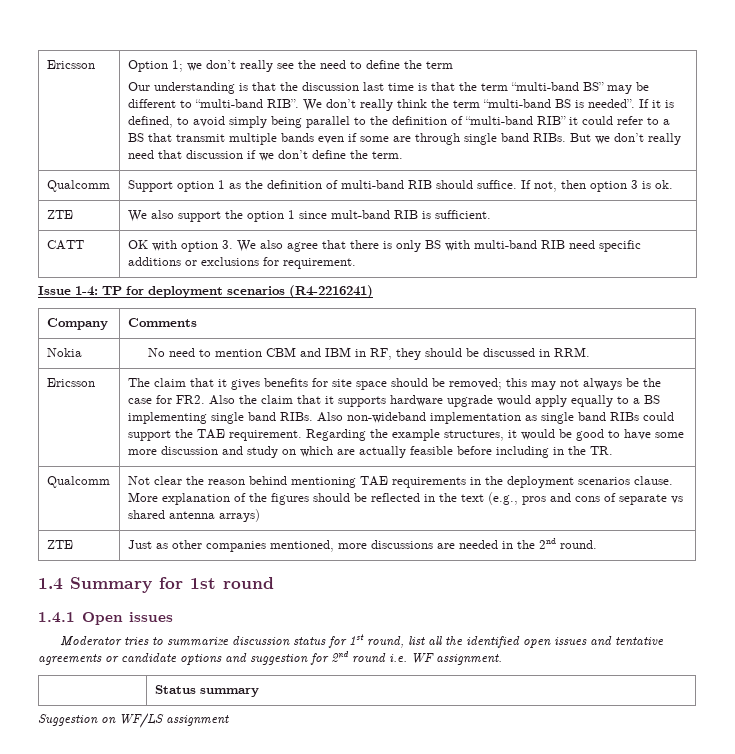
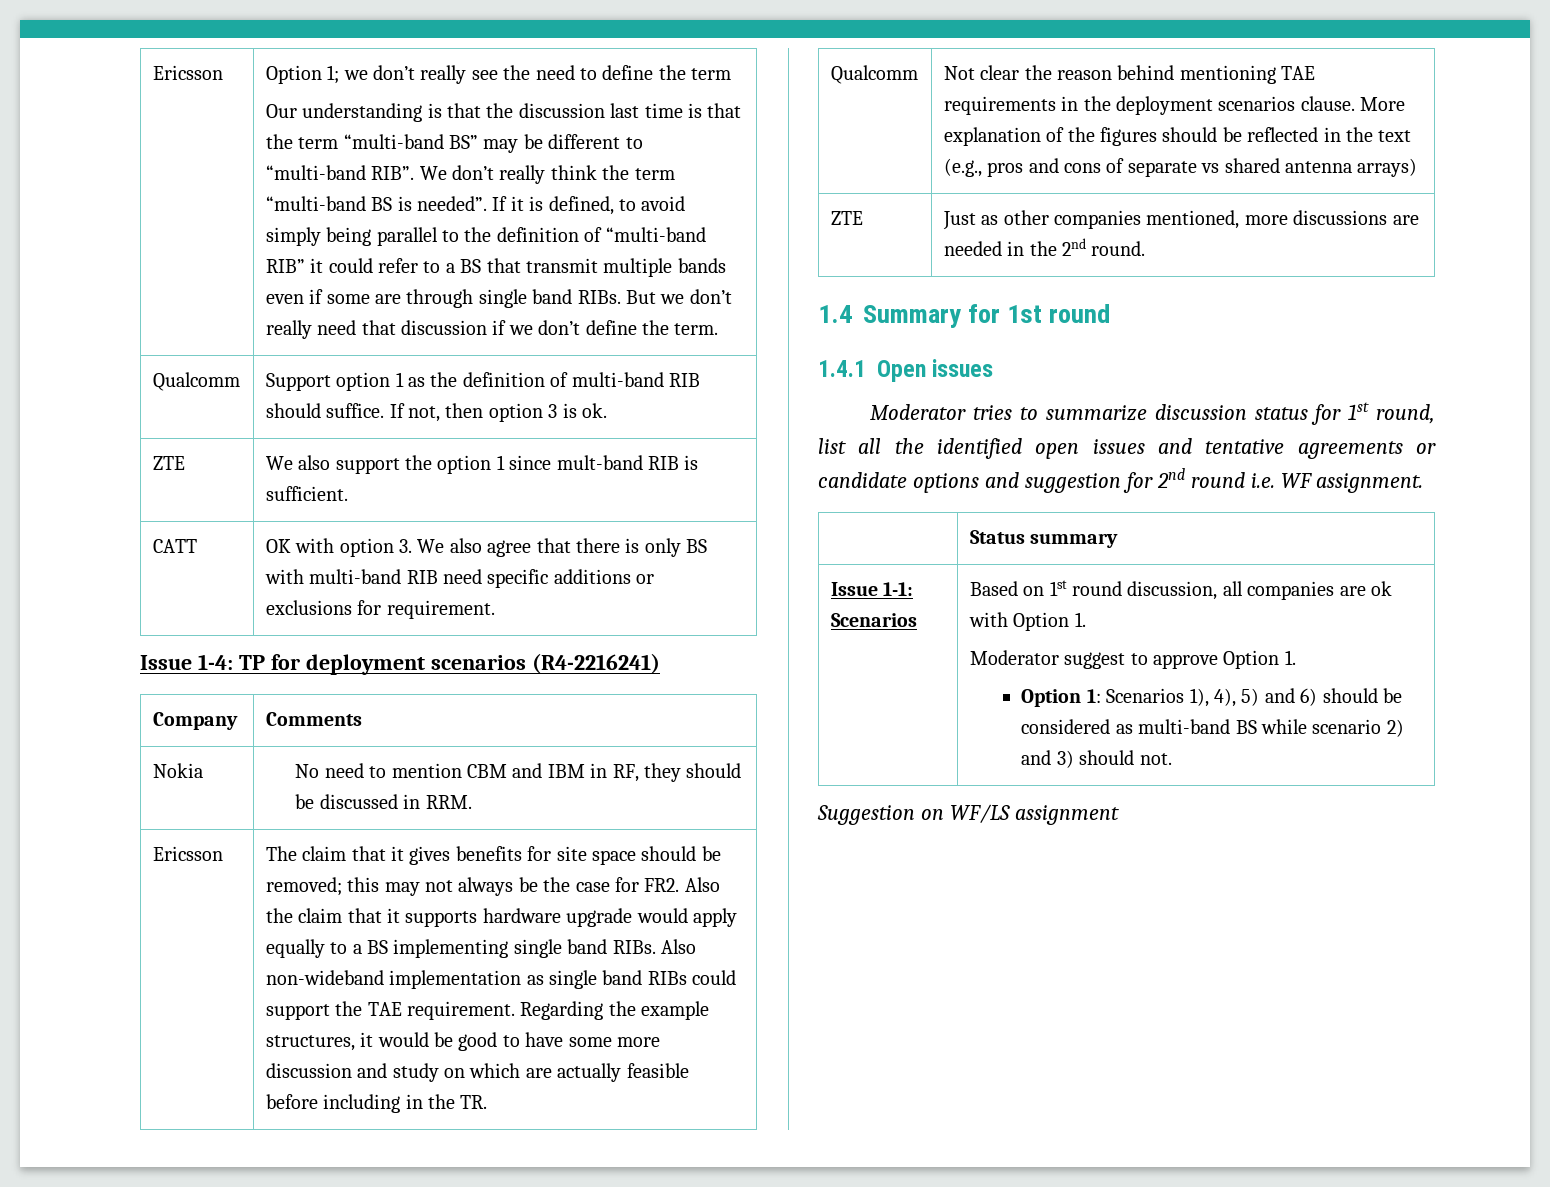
+ Issue 1-1: Scenarios | Based on 1st round discussion, all companies are ok with Option 1.
+ Moderator suggest to approve Option 1.
+ Option 1: Scenarios 1), 4), 5) and 6) should be considered as multi-band BS while scenario 2) and 3) should not.

